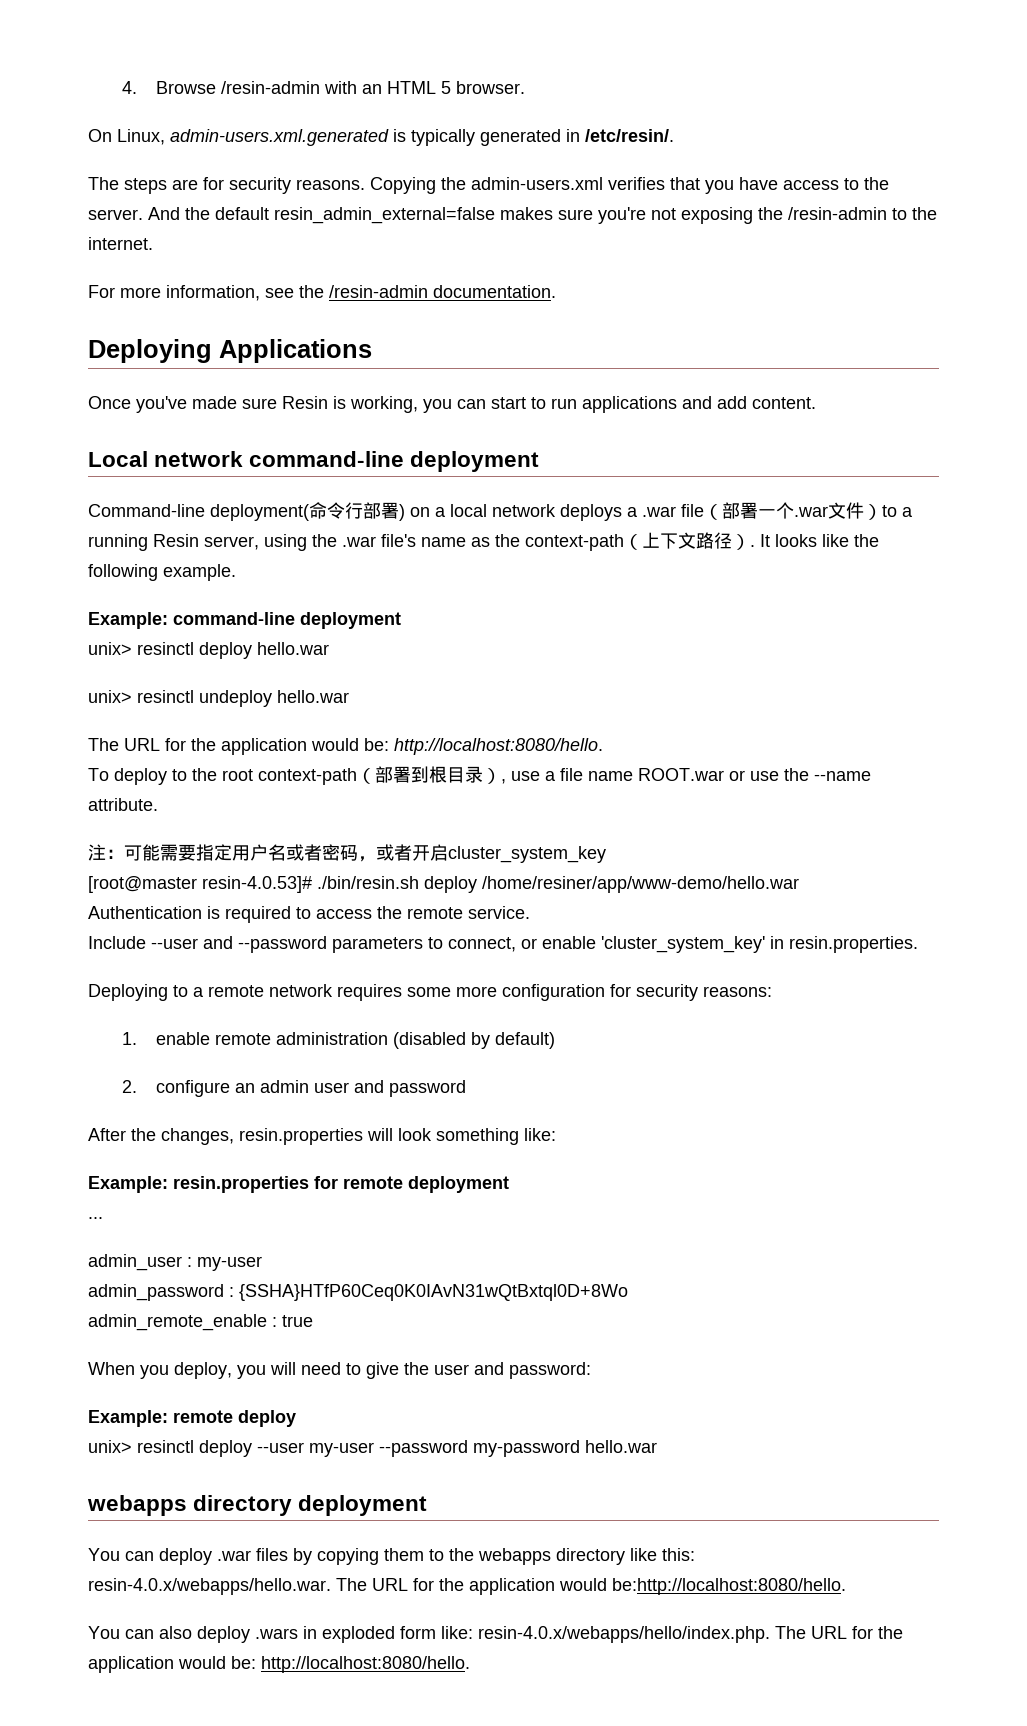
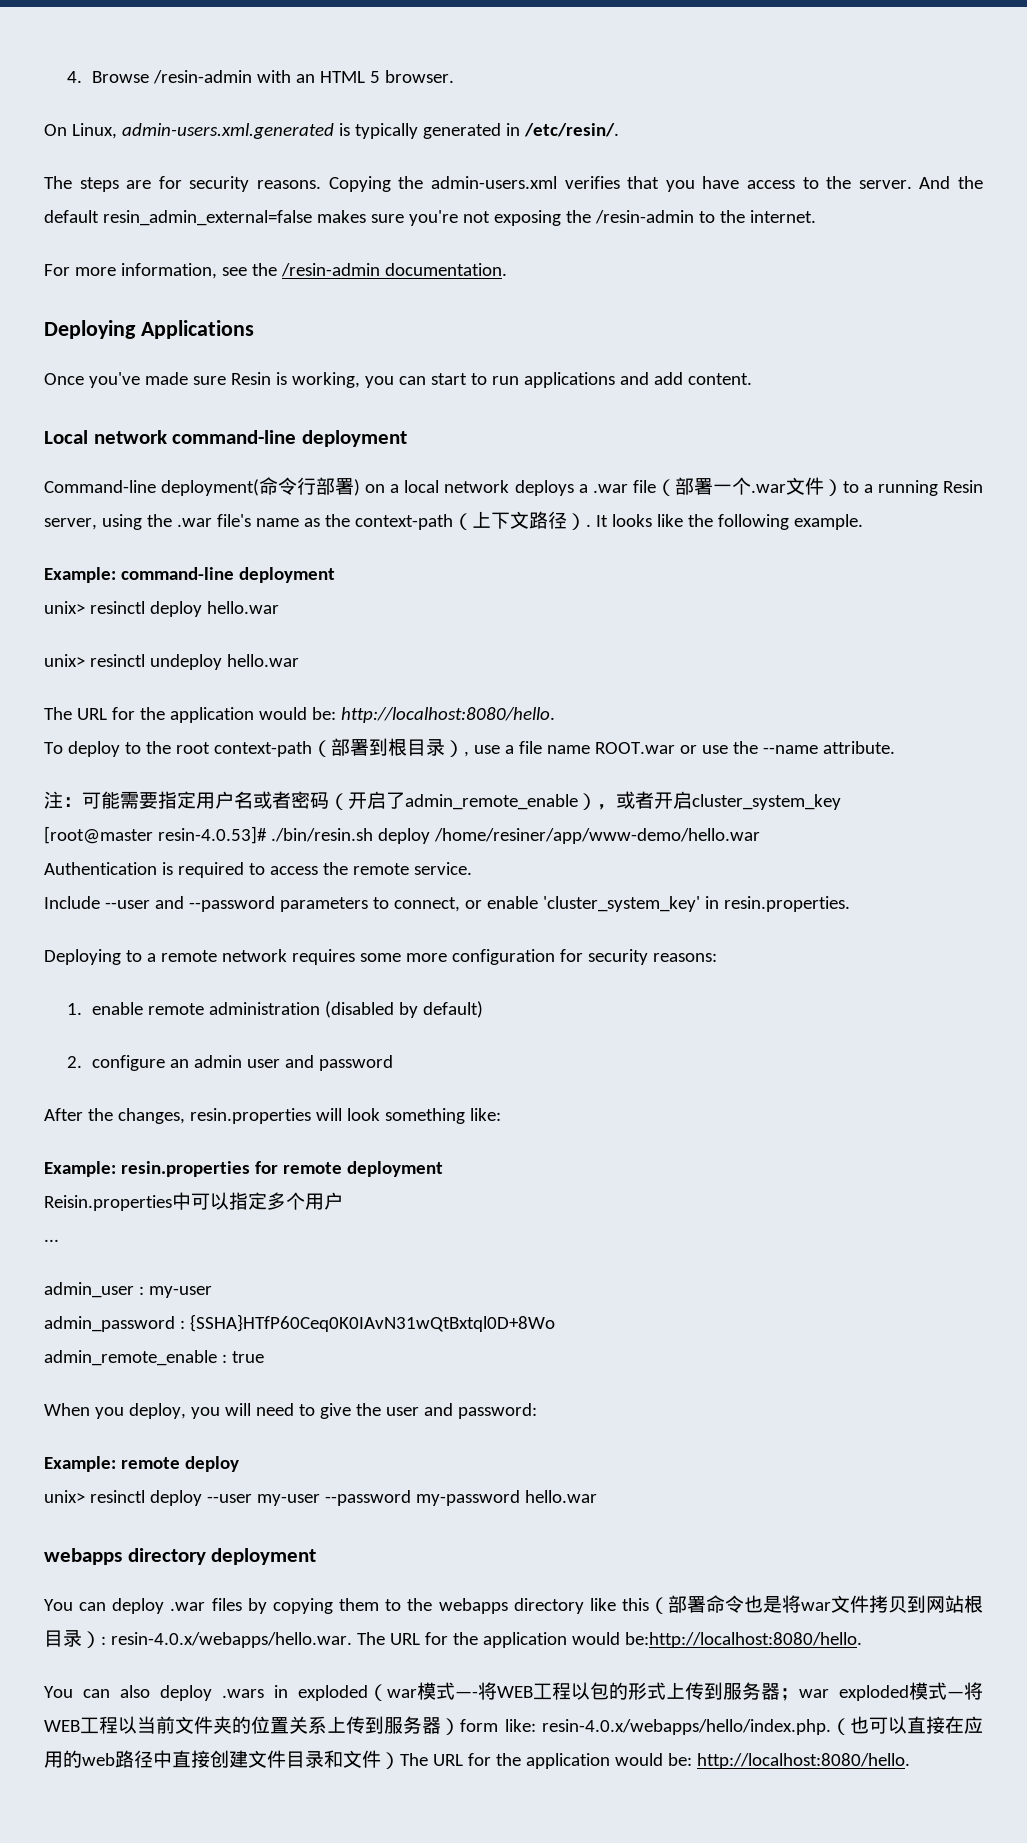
- 注：可能需要指定用户名或者密码，或者开启cluster_system_key
+ 注：可能需要指定用户名或者密码（开启了admin_remote_enable），或者开启cluster_system_key
+ Reisin.properties中可以指定多个用户
- You can deploy .war files by copying them to the webapps directory like this: resin-4.0.x/webapps/hello.war. The URL for the application would be:http://localhost:8080/hello.
+ You can deploy .war files by copying them to the webapps directory like this（部署命令也是将war文件拷贝到网站根目录）: resin-4.0.x/webapps/hello.war. The URL for the application would be:http://localhost:8080/hello.
- You can also deploy .wars in exploded form like: resin-4.0.x/webapps/hello/index.php. The URL for the application would be: http://localhost:8080/hello.
+ You can also deploy .wars in exploded（war模式—-将WEB工程以包的形式上传到服务器；war exploded模式—将WEB工程以当前文件夹的位置关系上传到服务器）form like: resin-4.0.x/webapps/hello/index.php.（也可以直接在应用的web路径中直接创建文件目录和文件）The URL for the application would be: http://localhost:8080/hello.

